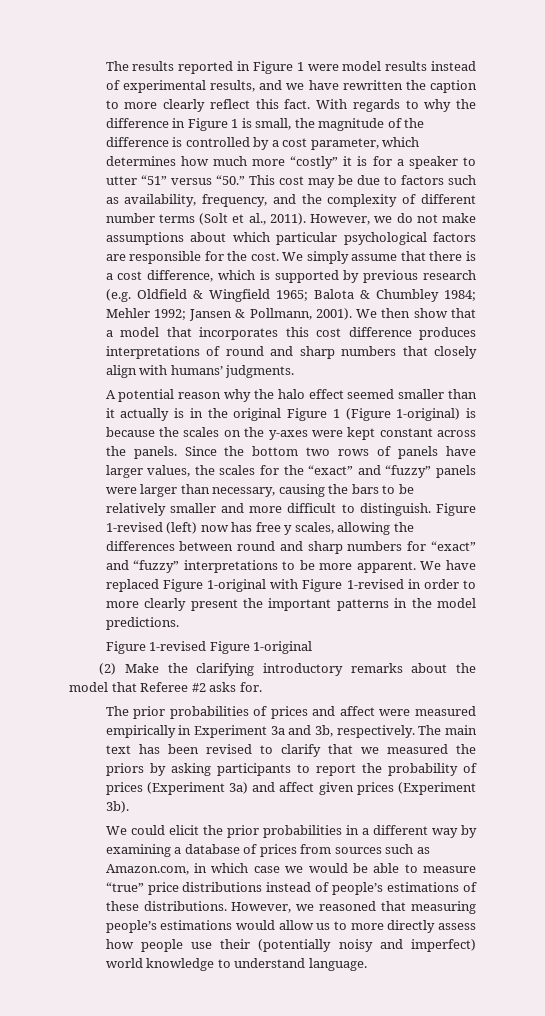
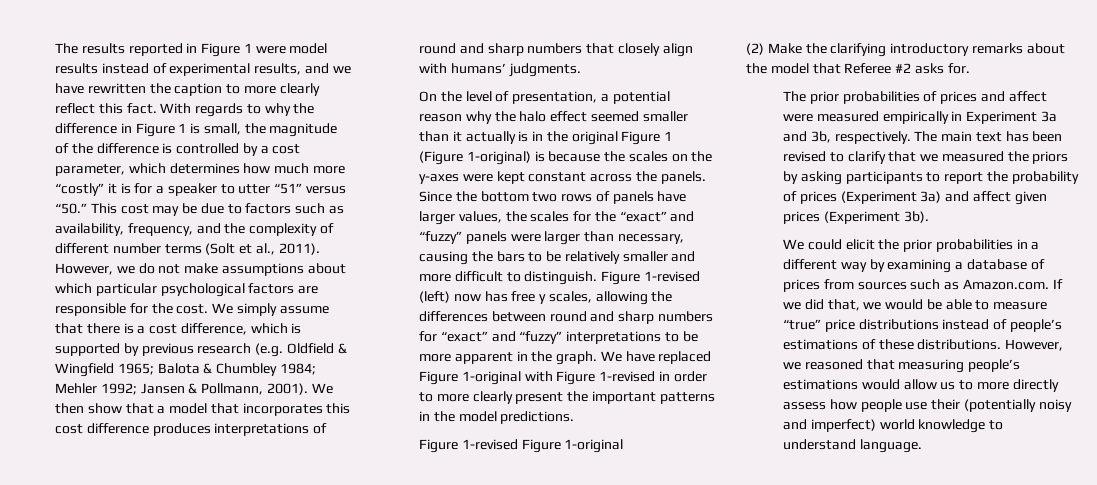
- A potential reason why the halo effect seemed smaller than it actually is in the original Figure 1 (Figure 1-original) is because the scales on the y-axes were kept constant across the panels.
+ On the level of presentation, a potential reason why the halo effect seemed smaller than it actually is in the original Figure 1 (Figure 1-original) is because the scales on the y-axes were kept constant across the panels.
- Figure 1-revised (left) now has free y scales, allowing the differences between round and sharp numbers for “exact” and “fuzzy” interpretations to be more apparent.
+ Figure 1-revised (left) now has free y scales, allowing the differences between round and sharp numbers for “exact” and “fuzzy” interpretations to be more apparent in the graph.
- We could elicit the prior probabilities in a different way by examining a database of prices from sources such as Amazon.com, in which case we would be able to measure “true” price distributions instead of people’s estimations of these distributions.
+ We could elicit the prior probabilities in a different way by examining a database of prices from sources such as Amazon.com. If we did that, we would be able to measure “true” price distributions instead of people’s estimations of these distributions.

